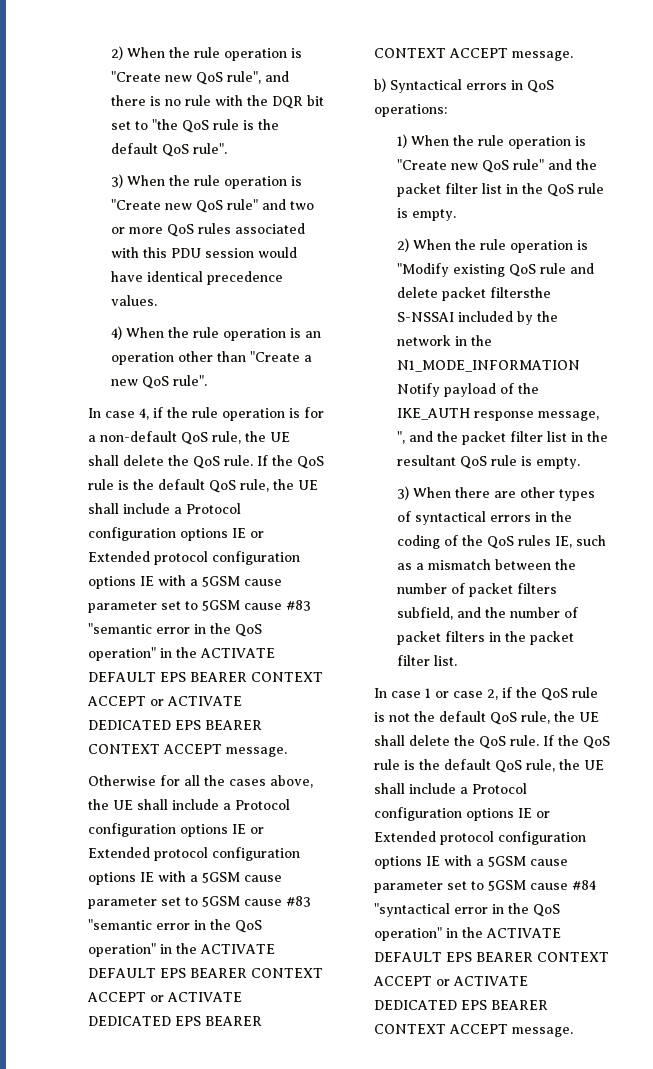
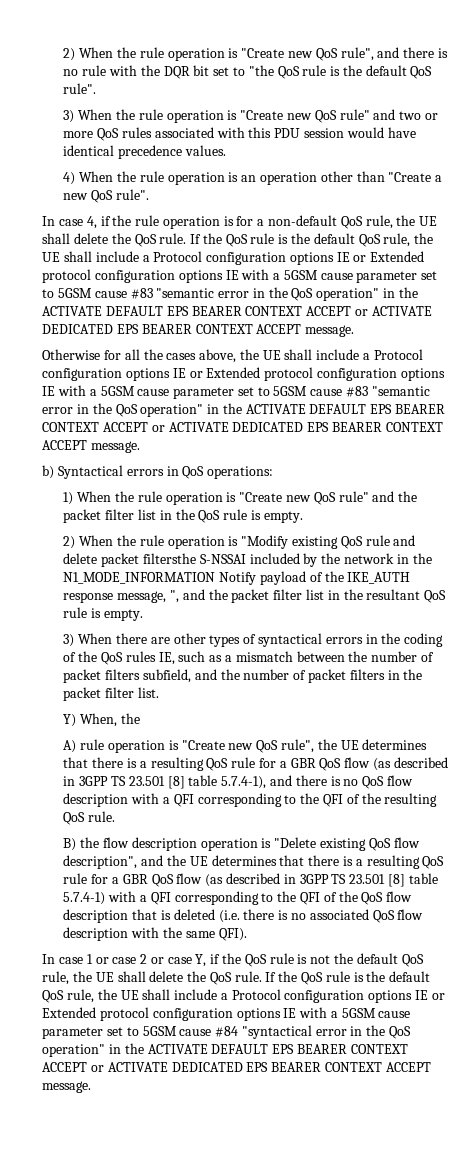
+ Y) When, the
+ A) rule operation is "Create new QoS rule", the UE determines that there is a resulting QoS rule for a GBR QoS flow (as described in 3GPP TS 23.501 [8] table 5.7.4-1), and there is no QoS flow description with a QFI corresponding to the QFI of the resulting QoS rule.
+ B) the flow description operation is "Delete existing QoS flow description", and the UE determines that there is a resulting QoS rule for a GBR QoS flow (as described in 3GPP TS 23.501 [8] table 5.7.4-1) with a QFI corresponding to the QFI of the QoS flow description that is deleted (i.e. there is no associated QoS flow description with the same QFI).
- In case 1 or case 2, if the QoS rule is not the default QoS rule, the UE shall delete the QoS rule.
+ In case 1 or case 2 or case Y, if the QoS rule is not the default QoS rule, the UE shall delete the QoS rule.

